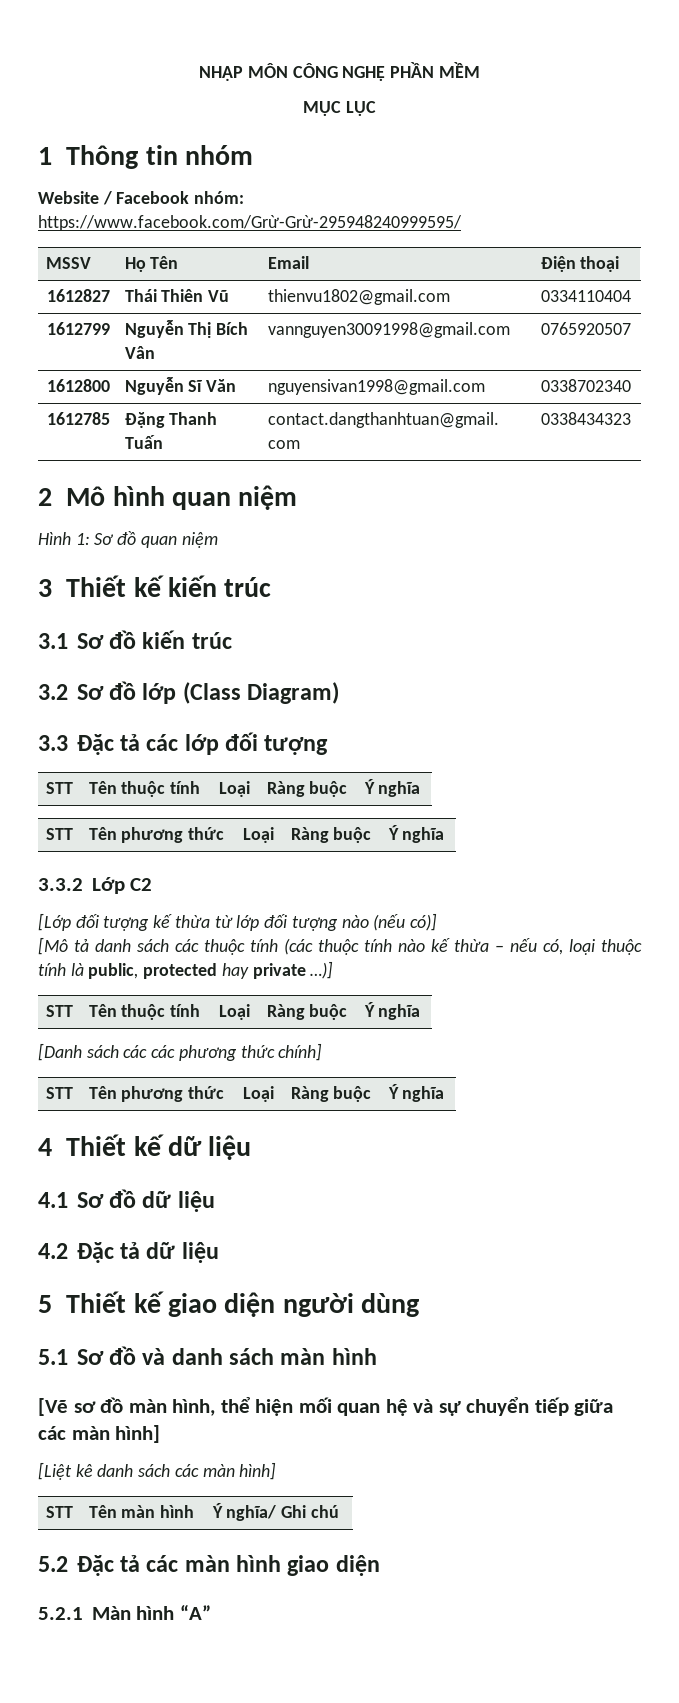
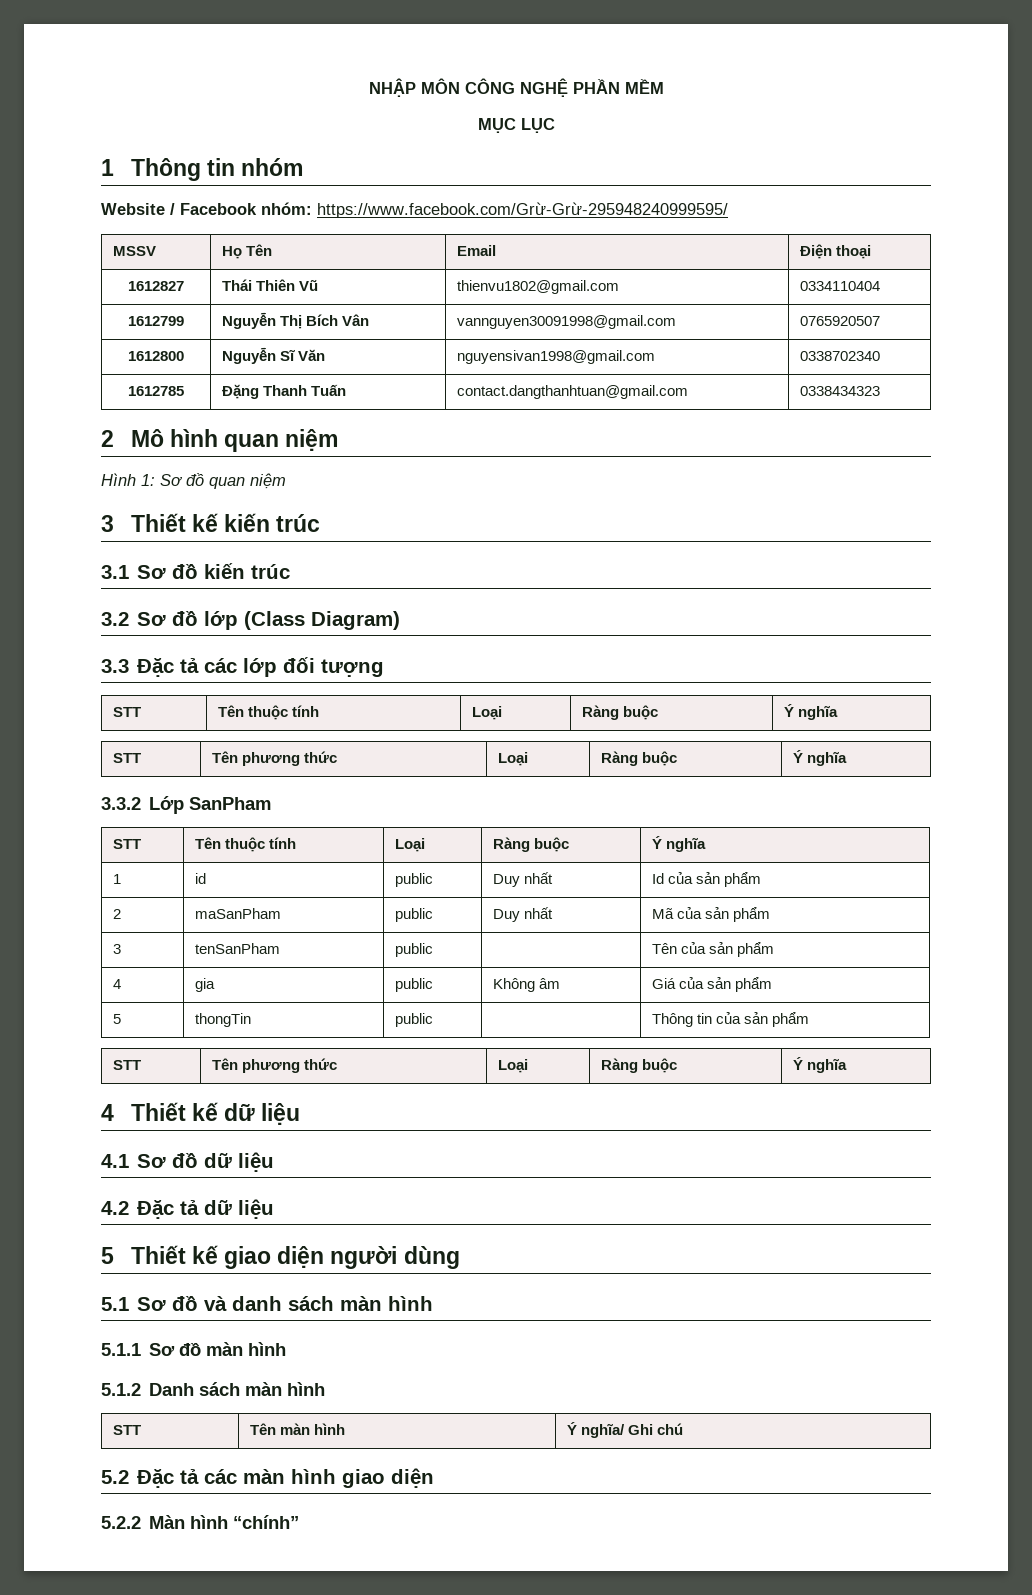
- 3.3.2 Lớp C2
- [Lớp đối tượng kế thừa từ lớp đối tượng nào (nếu có)]
- [Mô tả danh sách các thuộc tính (các thuộc tính nào kế thừa – nếu có, loại thuộc tính là public, protected hay private …)]
+ 3.3.2 Lớp SanPham
  STT | Tên thuộc tính | Loại | Ràng buộc | Ý nghĩa
- [Danh sách các các phương thức chính]
+ 1 | id | public | Duy nhất | Id của sản phẩm
+ 2 | maSanPham | public | Duy nhất | Mã của sản phẩm
+ 3 | tenSanPham | public | | Tên của sản phẩm
+ 4 | gia | public | Không âm | Giá của sản phẩm
+ 5 | thongTin | public | | Thông tin của sản phẩm
- [Vẽ sơ đồ màn hình, thể hiện mối quan hệ và sự chuyển tiếp giữa các màn hình]
- [Liệt kê danh sách các màn hình]
+ 5.1.1 Sơ đồ màn hình
+ 5.1.2 Danh sách màn hình
- 5.2.1 Màn hình “A”
+ 5.2.2 Màn hình “chính”

